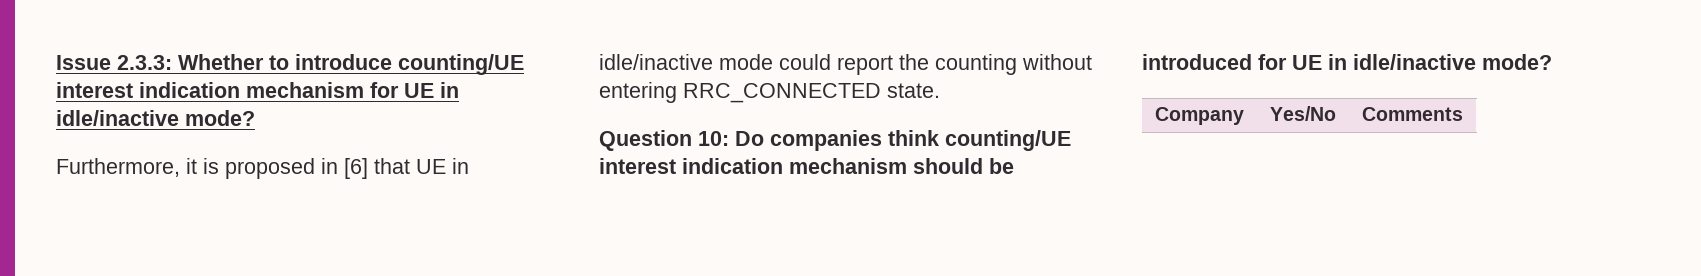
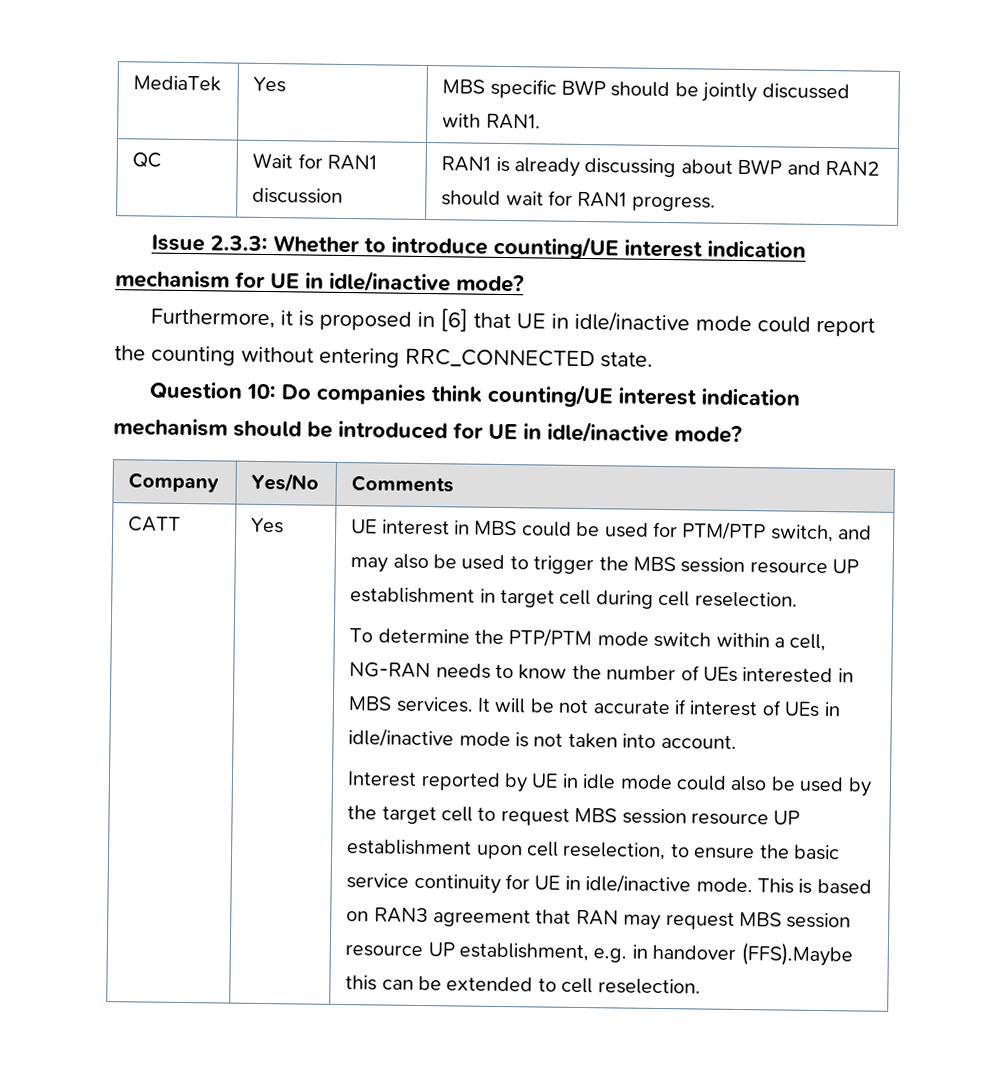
+ MediaTek | Yes | MBS specific BWP should be jointly discussed with RAN1.
+ QC | Wait for RAN1 discussion | RAN1 is already discussing about BWP and RAN2 should wait for RAN1 progress.
+ CATT | Yes | UE interest in MBS could be used for PTM/PTP switch, and may also be used to trigger the MBS session resource UP establishment in target cell during cell reselection.
+ To determine the PTP/PTM mode switch within a cell, NG-RAN needs to know the number of UEs interested in MBS services. It will be not accurate if interest of UEs in idle/inactive mode is not taken into account.
+ Interest reported by UE in idle mode could also be used by the target cell to request MBS session resource UP establishment upon cell reselection, to ensure the basic service continuity for UE in idle/inactive mode. This is based on RAN3 agreement that RAN may request MBS session resource UP establishment, e.g. in handover (FFS).Maybe this can be extended to cell reselection.

